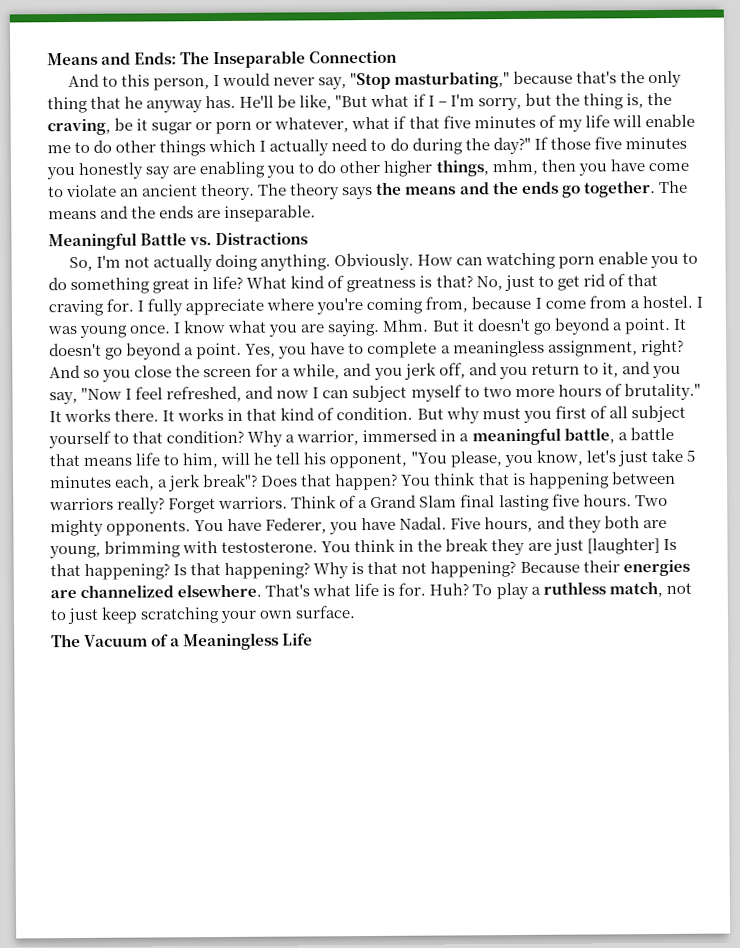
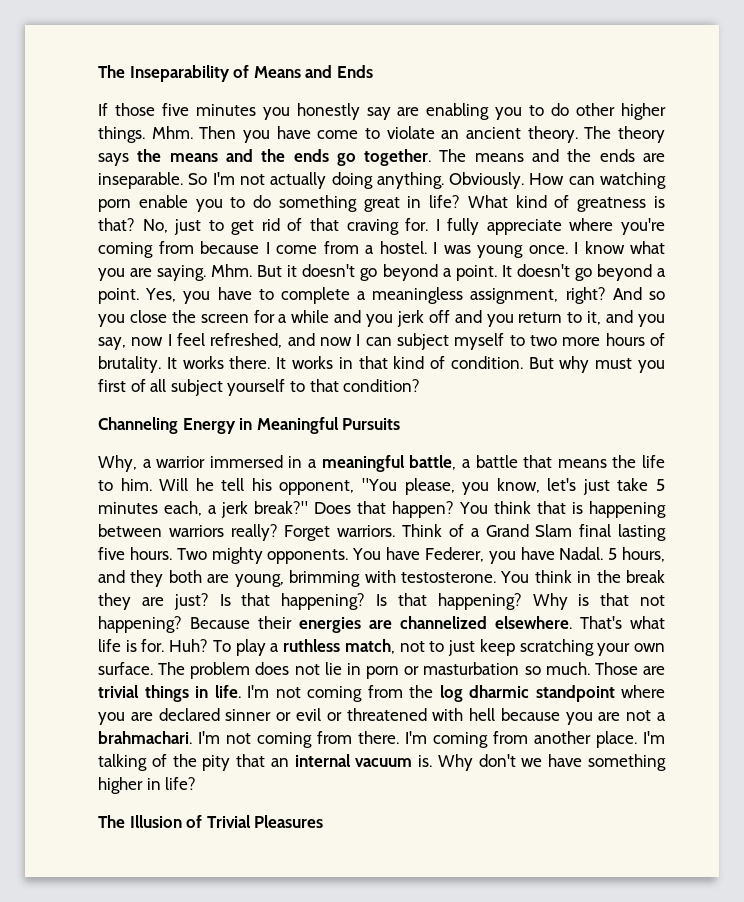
- Means and Ends: The Inseparable Connection
- And to this person, I would never say, "Stop masturbating," because that's the only thing that he anyway has. He'll be like, "But what if I – I'm sorry, but the thing is, the craving, be it sugar or porn or whatever, what if that five minutes of my life will enable me to do other things which I actually need to do during the day?" If those five minutes you honestly say are enabling you to do other higher things, mhm, then you have come to violate an ancient theory.
+ The Inseparability of Means and Ends
+ If those five minutes you honestly say are enabling you to do other higher things. Mhm. Then you have come to violate an ancient theory.
- The means and the ends are inseparable.
- Meaningful Battle vs. Distractions
- So, I'm not actually doing anything.
+ The means and the ends are inseparable. So I'm not actually doing anything.
- I fully appreciate where you're coming from, because I come from a hostel.
+ I fully appreciate where you're coming from because I come from a hostel.
- And so you close the screen for a while, and you jerk off, and you return to it, and you say, "Now I feel refreshed, and now I can subject myself to two more hours of brutality."
+ And so you close the screen for a while and you jerk off and you return to it, and you say, now I feel refreshed, and now I can subject myself to two more hours of brutality.
- But why must you first of all subject yourself to that condition? Why a warrior, immersed in a meaningful battle, a battle that means life to him, will he tell his opponent, "You please, you know, let's just take 5 minutes each, a jerk break"?
+ But why must you first of all subject yourself to that condition?
+ Channeling Energy in Meaningful Pursuits
+ Why, a warrior immersed in a meaningful battle, a battle that means the life to him. Will he tell his opponent, "You please, you know, let's just take 5 minutes each, a jerk break?"
- Five hours, and they both are young, brimming with testosterone.
+ 5 hours, and they both are young, brimming with testosterone.
- You think in the break they are just [laughter] Is that happening?
+ You think in the break they are just? Is that happening?
- To play a ruthless match, not to just keep scratching your own surface.
- The Vacuum of a Meaningless Life
+ To play a ruthless match, not to just keep scratching your own surface. The problem does not lie in porn or masturbation so much. Those are trivial things in life. I'm not coming from the log dharmic standpoint where you are declared sinner or evil or threatened with hell because you are not a brahmachari. I'm not coming from there. I'm coming from another place. I'm talking of the pity that an internal vacuum is. Why don't we have something higher in life?
+ The Illusion of Trivial Pleasures

